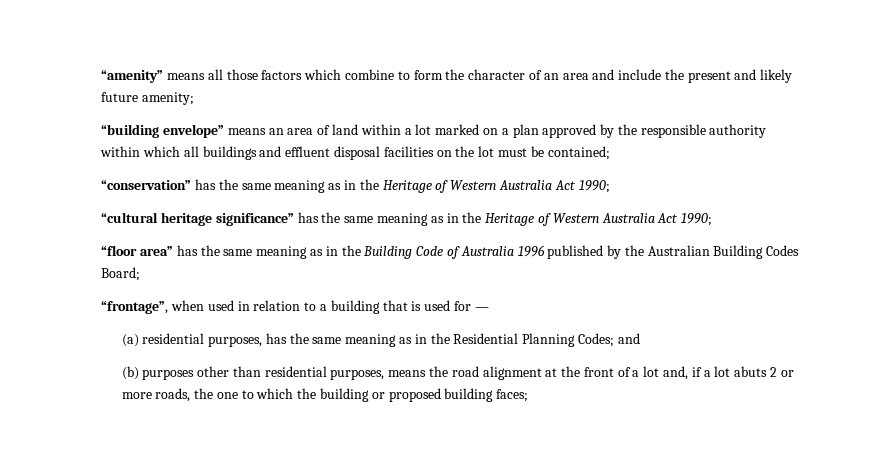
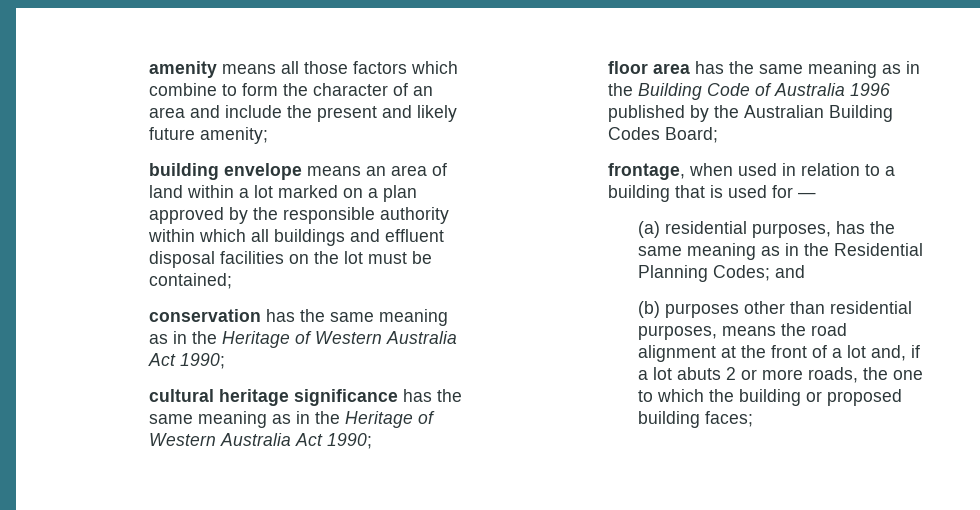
- “amenity” means all those factors which combine to form the character of an area and include the present and likely future amenity;
+ amenity means all those factors which combine to form the character of an area and include the present and likely future amenity;
- “building envelope” means an area of land within a lot marked on a plan approved by the responsible authority within which all buildings and effluent disposal facilities on the lot must be contained;
+ building envelope means an area of land within a lot marked on a plan approved by the responsible authority within which all buildings and effluent disposal facilities on the lot must be contained;
- “conservation” has the same meaning as in the Heritage of Western Australia Act 1990;
+ conservation has the same meaning as in the Heritage of Western Australia Act 1990;
- “cultural heritage significance” has the same meaning as in the Heritage of Western Australia Act 1990;
+ cultural heritage significance has the same meaning as in the Heritage of Western Australia Act 1990;
- “floor area” has the same meaning as in the Building Code of Australia 1996 published by the Australian Building Codes Board;
+ floor area has the same meaning as in the Building Code of Australia 1996 published by the Australian Building Codes Board;
- “frontage”, when used in relation to a building that is used for —
+ frontage, when used in relation to a building that is used for —

